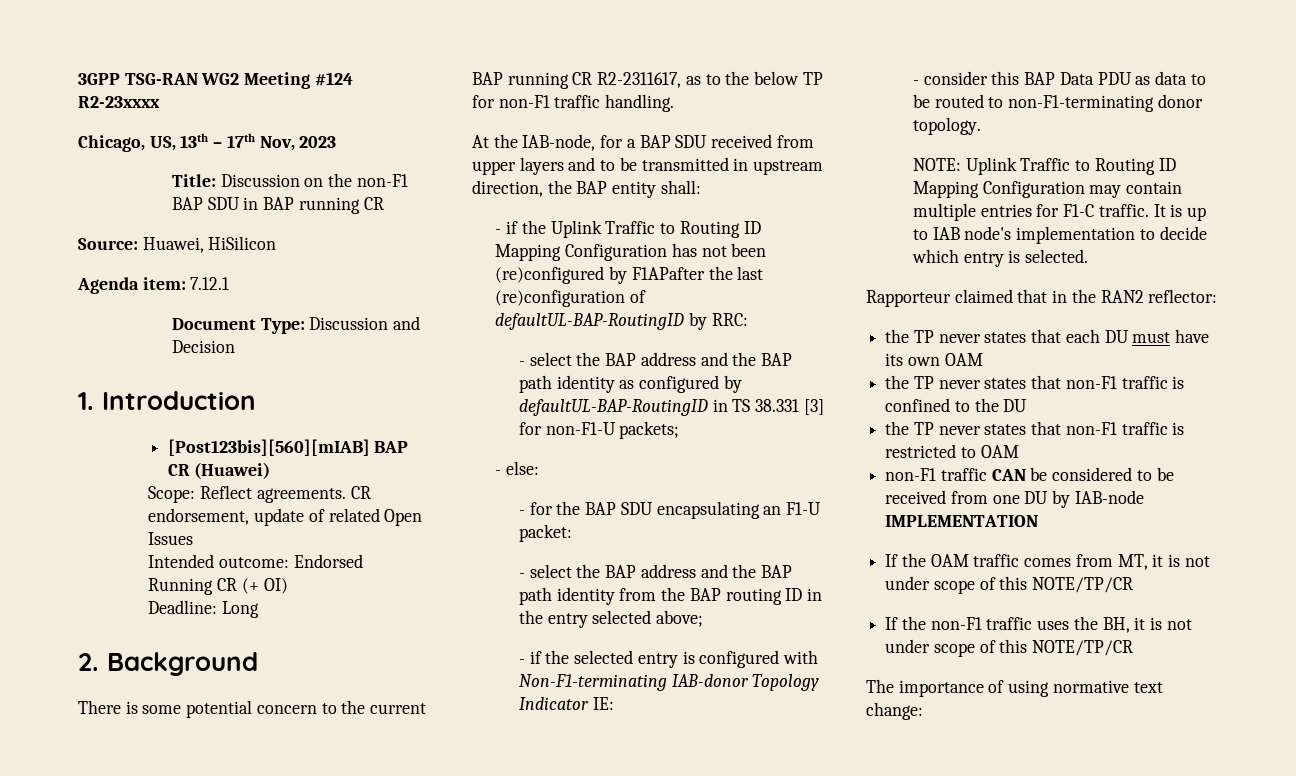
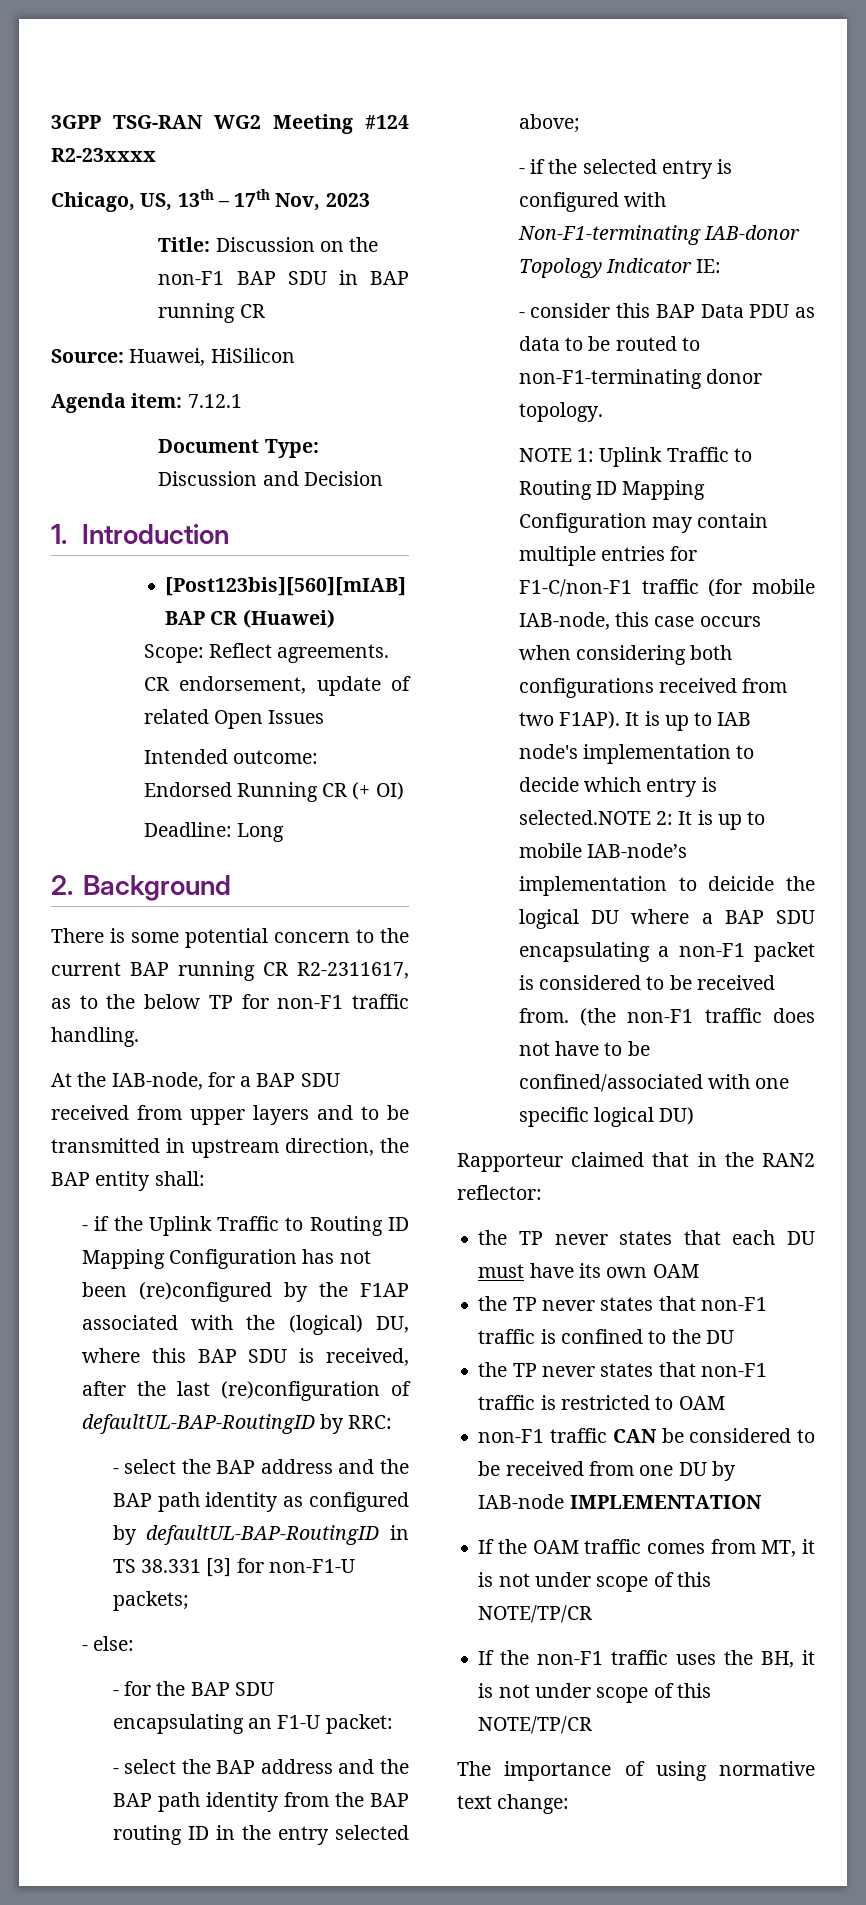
- - if the Uplink Traffic to Routing ID Mapping Configuration has not been (re)configured by F1APafter the last (re)configuration of defaultUL-BAP-RoutingID by RRC:
+ - if the Uplink Traffic to Routing ID Mapping Configuration has not been (re)configured by the F1AP associated with the (logical) DU, where this BAP SDU is received, after the last (re)configuration of defaultUL-BAP-RoutingID by RRC:
- NOTE: Uplink Traffic to Routing ID Mapping Configuration may contain multiple entries for F1-C traffic.
+ NOTE 1: Uplink Traffic to Routing ID Mapping Configuration may contain multiple entries for F1-C/non-F1 traffic (for mobile IAB-node, this case occurs when considering both configurations received from two F1AP).
- It is up to IAB node's implementation to decide which entry is selected.
+ It is up to IAB node's implementation to decide which entry is selected.NOTE 2: It is up to mobile IAB-node’s implementation to deicide the logical DU where a BAP SDU encapsulating a non-F1 packet is considered to be received from. (the non-F1 traffic does not have to be confined/associated with one specific logical DU)

